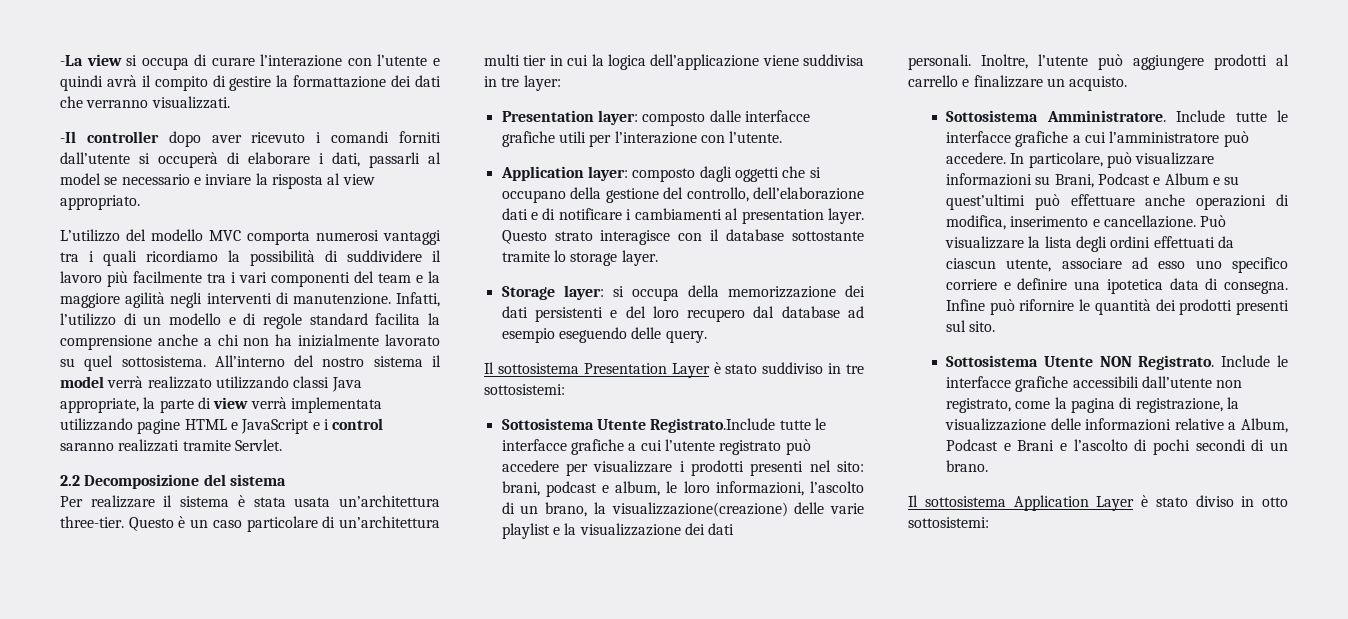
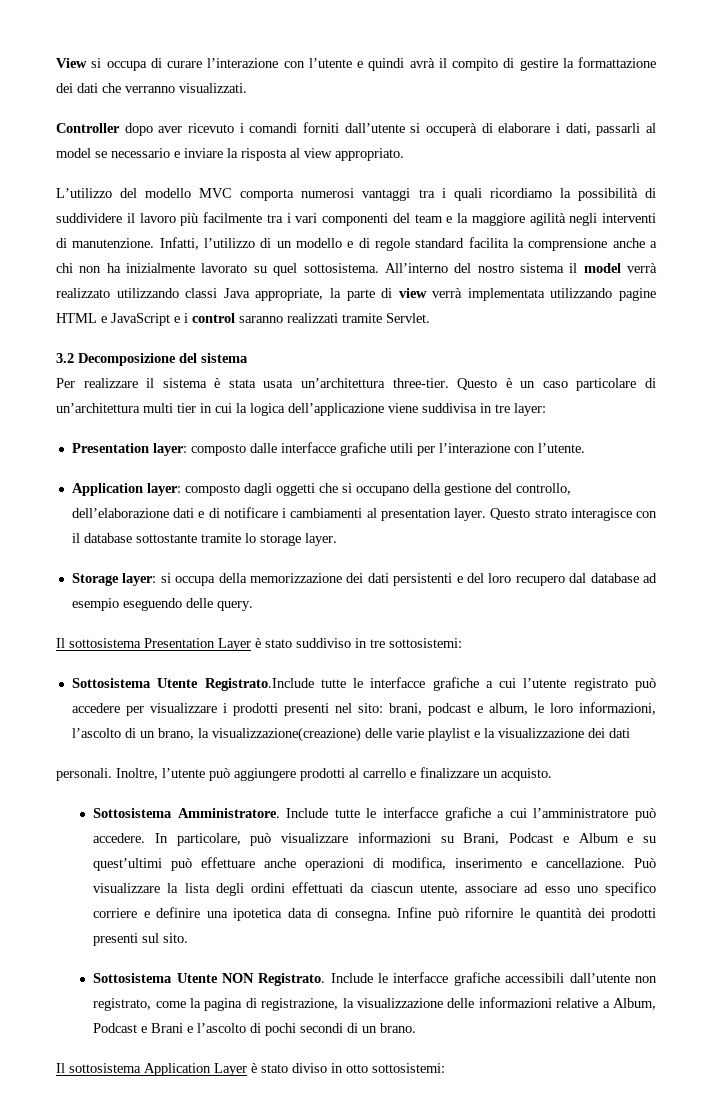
- -La view si occupa di curare l’interazione con l’utente e quindi avrà il compito di gestire la formattazione dei dati che verranno visualizzati.
+ View si occupa di curare l’interazione con l’utente e quindi avrà il compito di gestire la formattazione dei dati che verranno visualizzati.
- -Il controller dopo aver ricevuto i comandi forniti dall’utente si occuperà di elaborare i dati, passarli al model se necessario e inviare la risposta al view appropriato.
+ Controller dopo aver ricevuto i comandi forniti dall’utente si occuperà di elaborare i dati, passarli al model se necessario e inviare la risposta al view appropriato.
- 2.2 Decomposizione del sistema
+ 3.2 Decomposizione del sistema

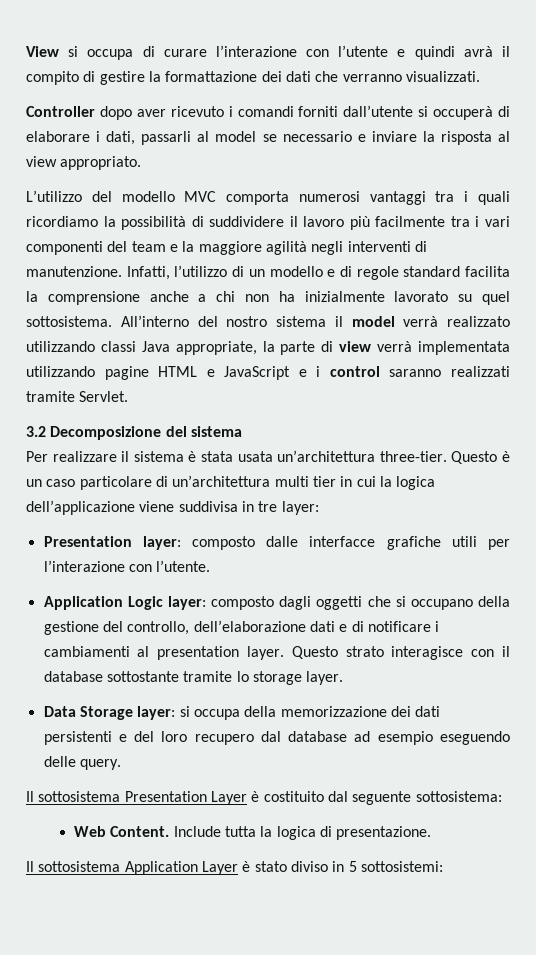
- Application layer: composto dagli oggetti che si occupano della gestione del controllo, dell’elaborazione dati e di notificare i cambiamenti al presentation layer.
+ Application Logic layer: composto dagli oggetti che si occupano della gestione del controllo, dell’elaborazione dati e di notificare i cambiamenti al presentation layer.
- Storage layer: si occupa della memorizzazione dei dati persistenti e del loro recupero dal database ad esempio eseguendo delle query.
+ Data Storage layer: si occupa della memorizzazione dei dati persistenti e del loro recupero dal database ad esempio eseguendo delle query.
- Il sottosistema Presentation Layer è stato suddiviso in tre sottosistemi:
- Sottosistema Utente Registrato.Include tutte le interfacce grafiche a cui l’utente registrato può accedere per visualizzare i prodotti presenti nel sito: brani, podcast e album, le loro informazioni, l’ascolto di un brano, la visualizzazione(creazione) delle varie playlist e la visualizzazione dei dati
- personali. Inoltre, l’utente può aggiungere prodotti al carrello e finalizzare un acquisto.
- Sottosistema Amministratore. Include tutte le interfacce grafiche a cui l’amministratore può accedere. In particolare, può visualizzare informazioni su Brani, Podcast e Album e su quest’ultimi può effettuare anche operazioni di modifica, inserimento e cancellazione. Può visualizzare la lista degli ordini effettuati da ciascun utente, associare ad esso uno specifico corriere e definire una ipotetica data di consegna. Infine può rifornire le quantità dei prodotti presenti sul sito.
- Sottosistema Utente NON Registrato. Include le interfacce grafiche accessibili dall’utente non registrato, come la pagina di registrazione, la visualizzazione delle informazioni relative a Album, Podcast e Brani e l’ascolto di pochi secondi di un brano.
+ Il sottosistema Presentation Layer è costituito dal seguente sottosistema:
+ Web Content. Include tutta la logica di presentazione.
- Il sottosistema Application Layer è stato diviso in otto sottosistemi:
+ Il sottosistema Application Layer è stato diviso in 5 sottosistemi:

